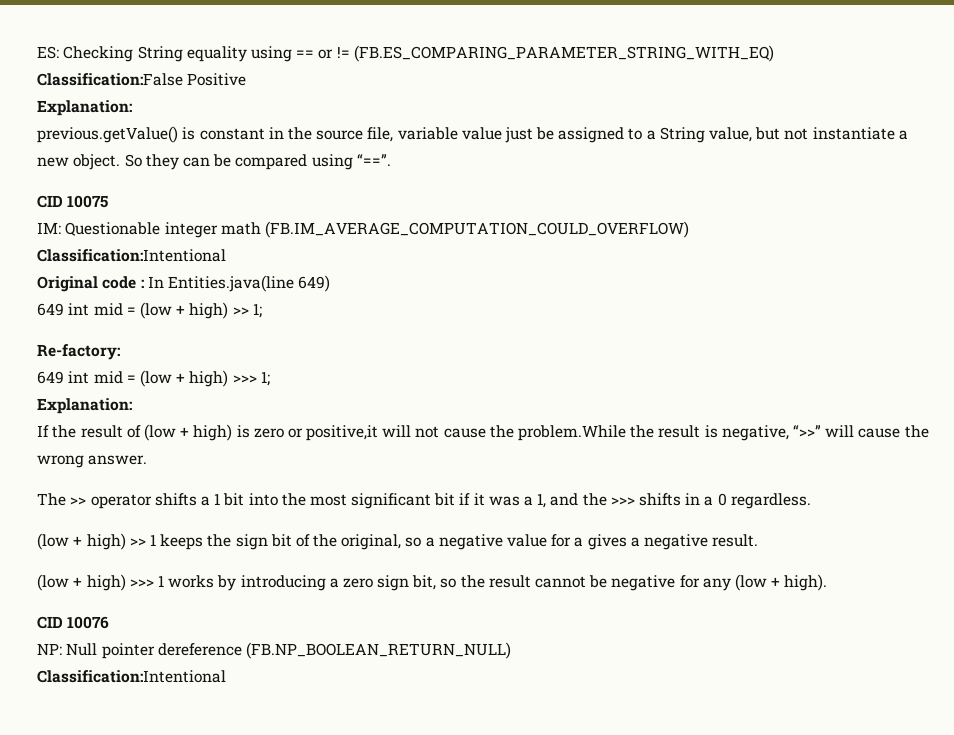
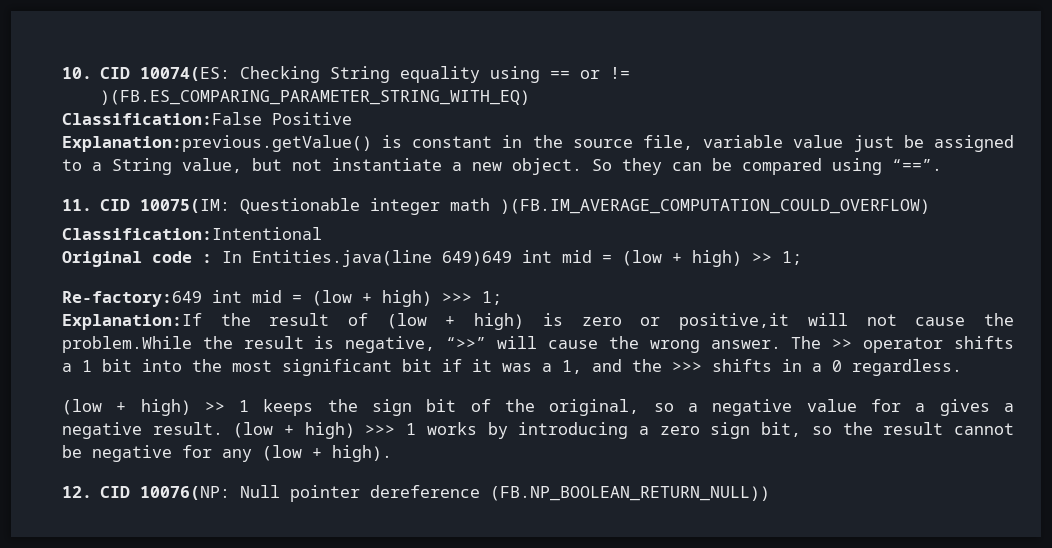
- ES: Checking String equality using == or != (FB.ES_COMPARING_PARAMETER_STRING_WITH_EQ)
+ 10. CID 10074(ES: Checking String equality using == or != )(FB.ES_COMPARING_PARAMETER_STRING_WITH_EQ)
  Classification:False Positive
- Explanation:
- previous.getValue() is constant in the source file, variable value just be assigned to a String value, but not instantiate a new object.
+ Explanation:previous.getValue() is constant in the source file, variable value just be assigned to a String value, but not instantiate a new object.
- CID 10075
- IM: Questionable integer math (FB.IM_AVERAGE_COMPUTATION_COULD_OVERFLOW)
+ 11. CID 10075(IM: Questionable integer math )(FB.IM_AVERAGE_COMPUTATION_COULD_OVERFLOW)
- Original code : In Entities.java(line 649)
- 649 int mid = (low + high) >> 1;
+ Original code : In Entities.java(line 649)649 int mid = (low + high) >> 1;
- Re-factory:
- 649 int mid = (low + high) >>> 1;
- Explanation:
- If the result of (low + high) is zero or positive,it will not cause the problem.While the result is negative, “>>” will cause the wrong answer.
- The >> operator shifts a 1 bit into the most significant bit if it was a 1, and the >>> shifts in a 0 regardless.
+ Re-factory:649 int mid = (low + high) >>> 1;
+ Explanation:If the result of (low + high) is zero or positive,it will not cause the problem.While the result is negative, “>>” will cause the wrong answer. The >> operator shifts a 1 bit into the most significant bit if it was a 1, and the >>> shifts in a 0 regardless.
- (low + high) >> 1 keeps the sign bit of the original, so a negative value for a gives a negative result.
- (low + high) >>> 1 works by introducing a zero sign bit, so the result cannot be negative for any (low + high).
+ (low + high) >> 1 keeps the sign bit of the original, so a negative value for a gives a negative result. (low + high) >>> 1 works by introducing a zero sign bit, so the result cannot be negative for any (low + high).
- CID 10076
- NP: Null pointer dereference (FB.NP_BOOLEAN_RETURN_NULL)
- Classification:Intentional
+ 12. CID 10076(NP: Null pointer dereference (FB.NP_BOOLEAN_RETURN_NULL))

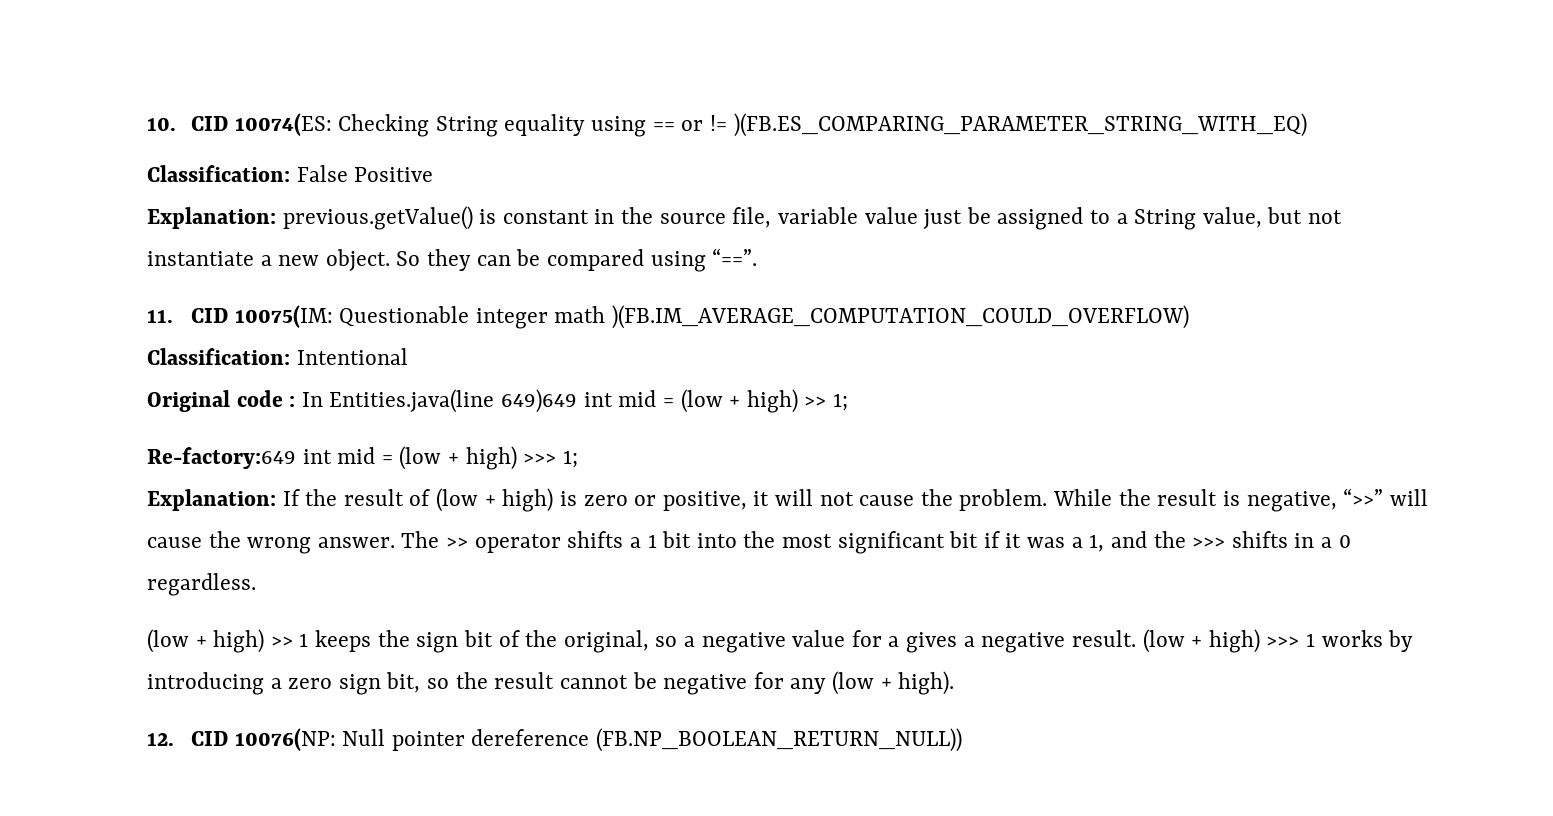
- Classification:False Positive
+ Classification: False Positive
- Explanation:previous.getValue() is constant in the source file, variable value just be assigned to a String value, but not instantiate a new object.
+ Explanation: previous.getValue() is constant in the source file, variable value just be assigned to a String value, but not instantiate a new object.
- Classification:Intentional
+ Classification: Intentional
- Explanation:If the result of (low + high) is zero or positive,it will not cause the problem.While the result is negative, “>>” will cause the wrong answer.
+ Explanation: If the result of (low + high) is zero or positive, it will not cause the problem. While the result is negative, “>>” will cause the wrong answer.

